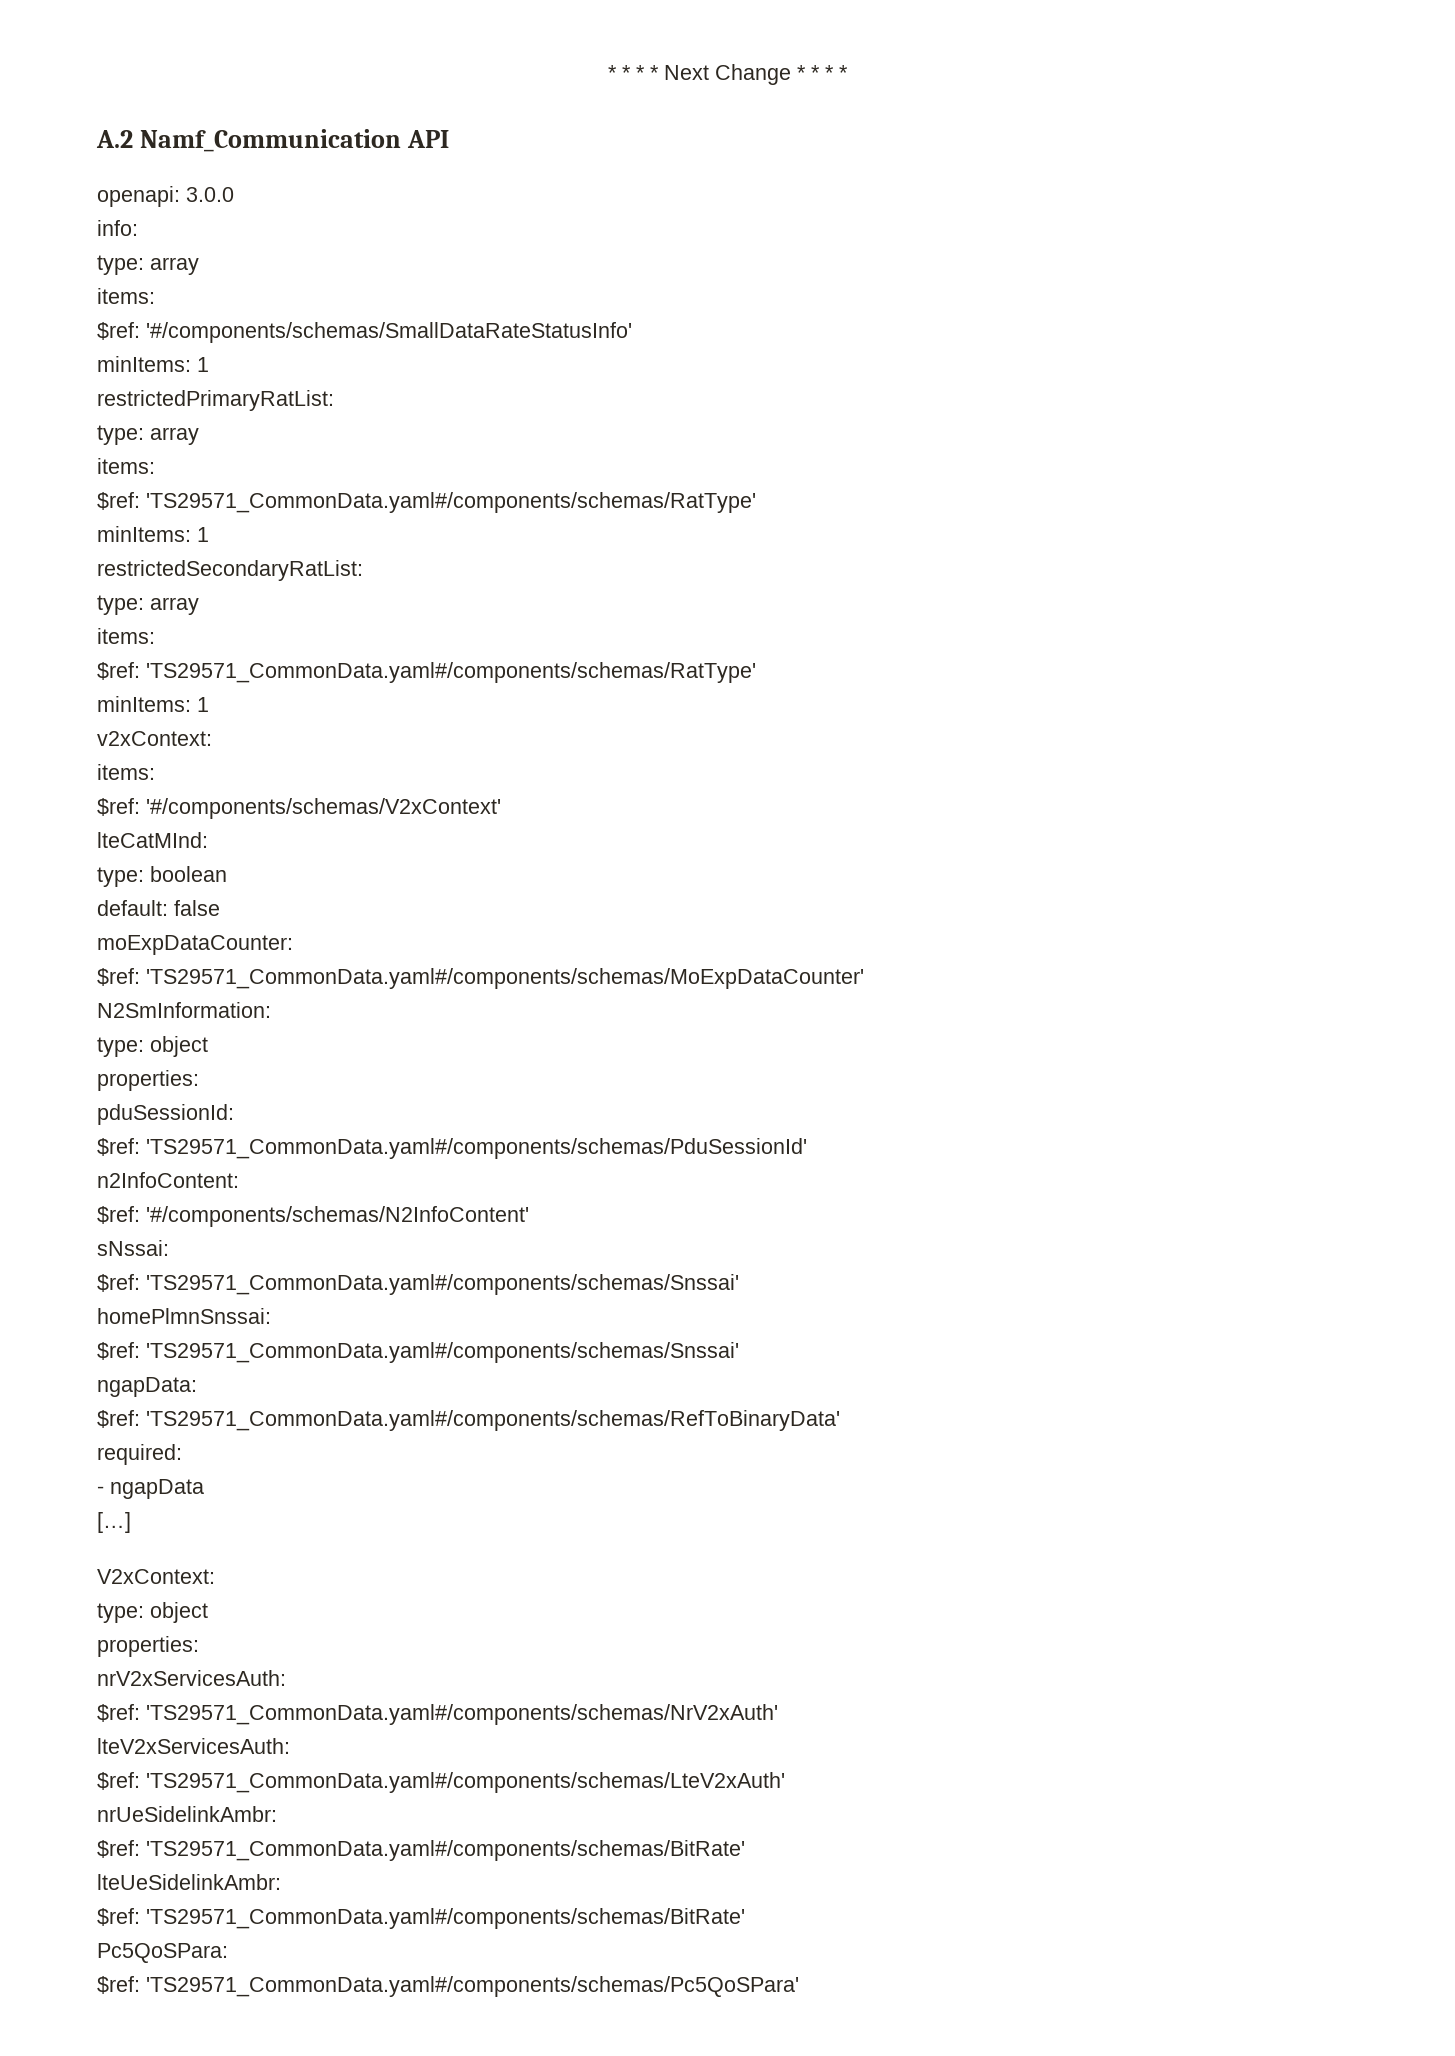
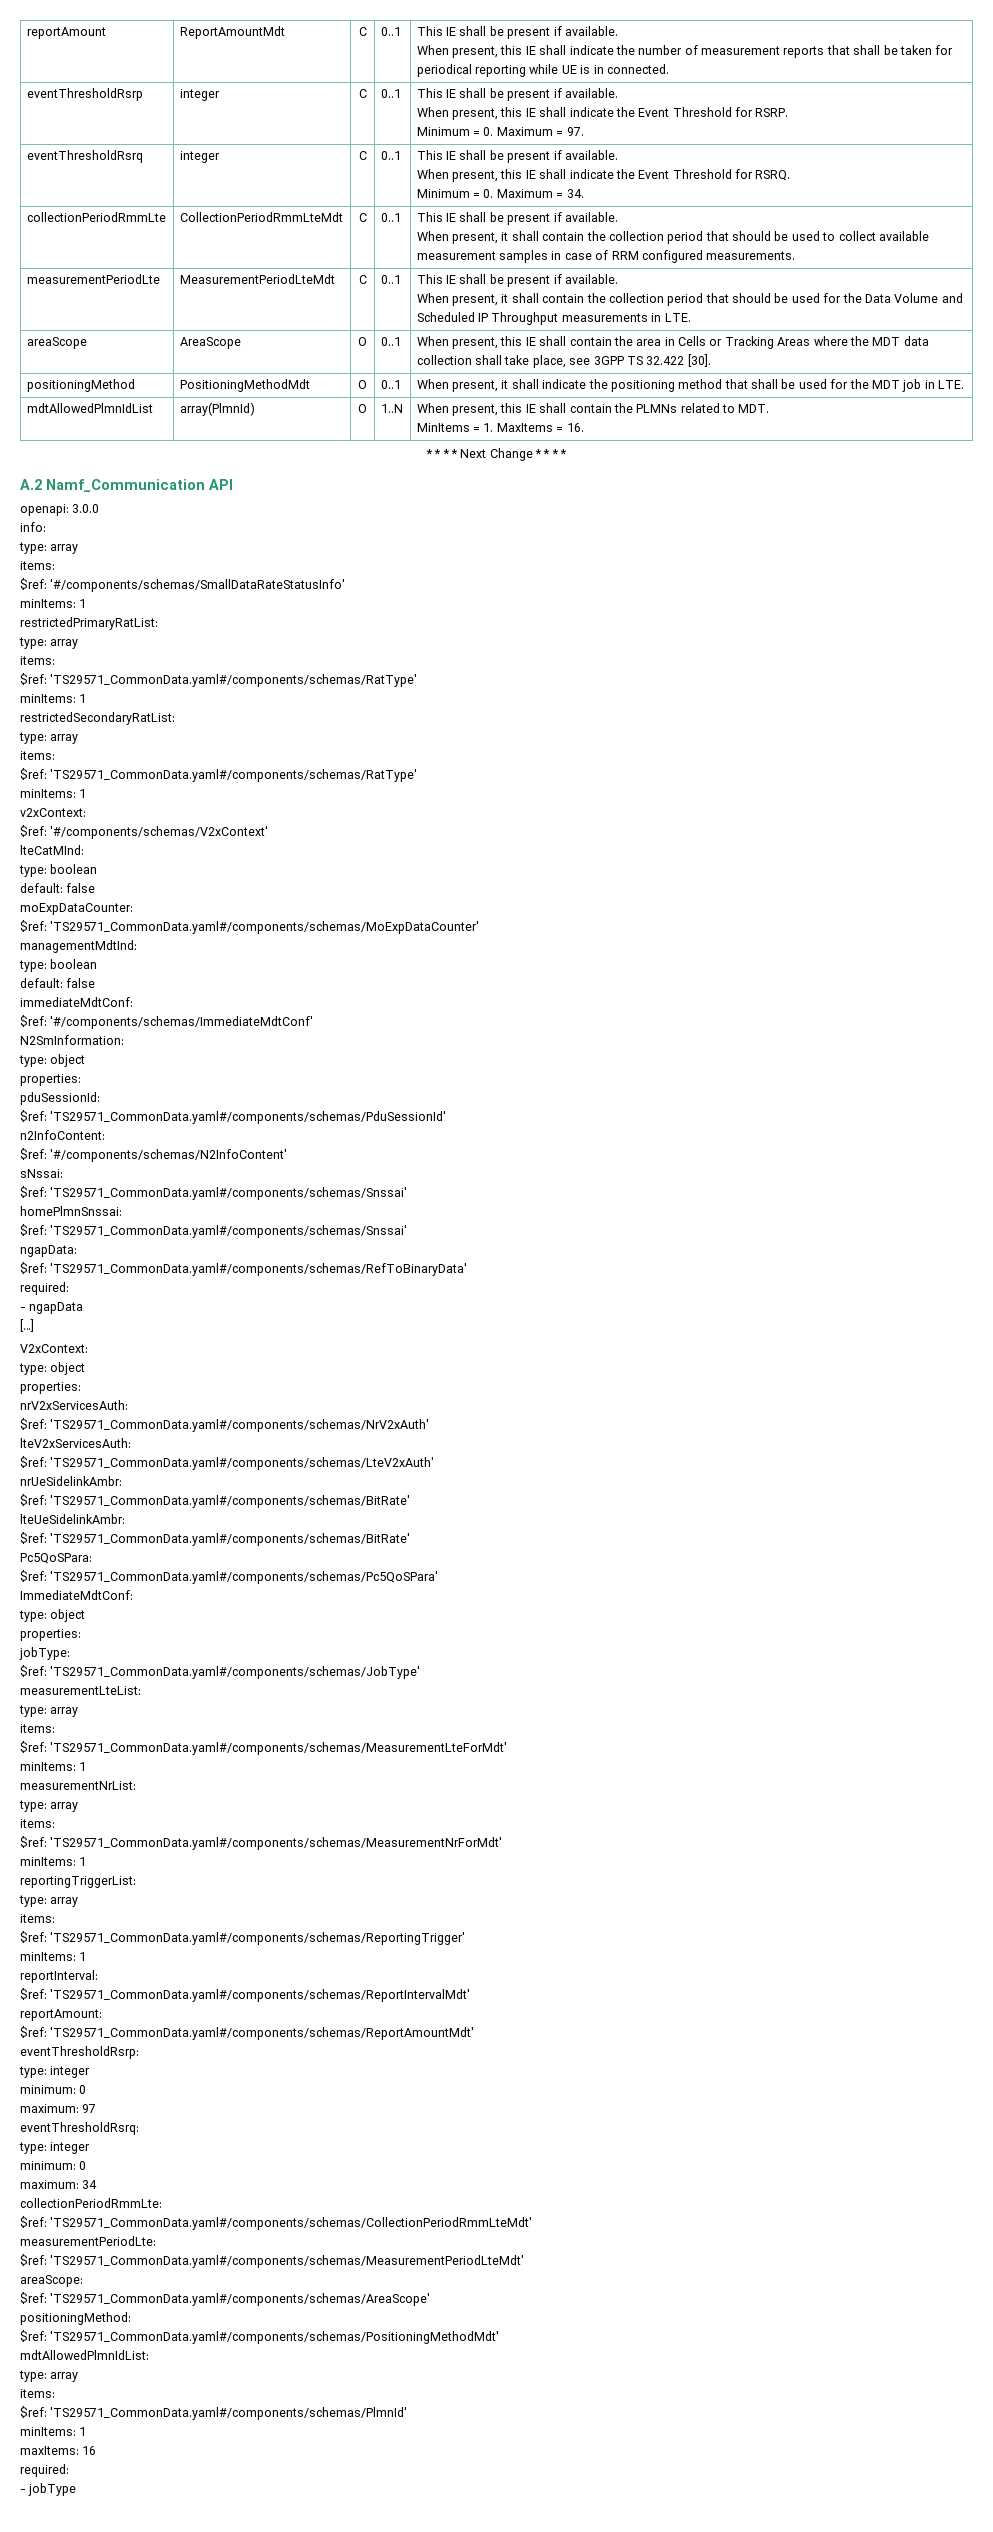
+ reportAmount | ReportAmountMdt | C | 0..1 | This IE shall be present if available.
+ When present, this IE shall indicate the number of measurement reports that shall be taken for periodical reporting while UE is in connected.
+ eventThresholdRsrp | integer | C | 0..1 | This IE shall be present if available.
+ When present, this IE shall indicate the Event Threshold for RSRP.
+ Minimum = 0. Maximum = 97.
+ eventThresholdRsrq | integer | C | 0..1 | This IE shall be present if available.
+ When present, this IE shall indicate the Event Threshold for RSRQ.
+ Minimum = 0. Maximum = 34.
+ collectionPeriodRmmLte | CollectionPeriodRmmLteMdt | C | 0..1 | This IE shall be present if available.
+ When present, it shall contain the collection period that should be used to collect available measurement samples in case of RRM configured measurements.
+ measurementPeriodLte | MeasurementPeriodLteMdt | C | 0..1 | This IE shall be present if available.
+ When present, it shall contain the collection period that should be used for the Data Volume and Scheduled IP Throughput measurements in LTE.
+ areaScope | AreaScope | O | 0..1 | When present, this IE shall contain the area in Cells or Tracking Areas where the MDT data collection shall take place, see 3GPP TS 32.422 [30].
+ positioningMethod | PositioningMethodMdt | O | 0..1 | When present, it shall indicate the positioning method that shall be used for the MDT job in LTE.
+ mdtAllowedPlmnIdList | array(PlmnId) | O | 1..N | When present, this IE shall contain the PLMNs related to MDT.
+ MinItems = 1. MaxItems = 16.
  v2xContext:
- items:
+ managementMdtInd:
+ type: boolean
+ default: false
+ immediateMdtConf:
+ $ref: '#/components/schemas/ImmediateMdtConf'
+ ImmediateMdtConf:
+ type: object
+ properties:
+ jobType:
+ $ref: 'TS29571_CommonData.yaml#/components/schemas/JobType'
+ measurementLteList:
+ type: array
+ items:
+ $ref: 'TS29571_CommonData.yaml#/components/schemas/MeasurementLteForMdt'
+ minItems: 1
+ measurementNrList:
+ type: array
+ items:
+ $ref: 'TS29571_CommonData.yaml#/components/schemas/MeasurementNrForMdt'
+ minItems: 1
+ reportingTriggerList:
+ type: array
+ items:
+ $ref: 'TS29571_CommonData.yaml#/components/schemas/ReportingTrigger'
+ minItems: 1
+ reportInterval:
+ $ref: 'TS29571_CommonData.yaml#/components/schemas/ReportIntervalMdt'
+ reportAmount:
+ $ref: 'TS29571_CommonData.yaml#/components/schemas/ReportAmountMdt'
+ eventThresholdRsrp:
+ type: integer
+ minimum: 0
+ maximum: 97
+ eventThresholdRsrq:
+ type: integer
+ minimum: 0
+ maximum: 34
+ collectionPeriodRmmLte:
+ $ref: 'TS29571_CommonData.yaml#/components/schemas/CollectionPeriodRmmLteMdt'
+ measurementPeriodLte:
+ $ref: 'TS29571_CommonData.yaml#/components/schemas/MeasurementPeriodLteMdt'
+ areaScope:
+ $ref: 'TS29571_CommonData.yaml#/components/schemas/AreaScope'
+ positioningMethod:
+ $ref: 'TS29571_CommonData.yaml#/components/schemas/PositioningMethodMdt'
+ mdtAllowedPlmnIdList:
+ type: array
+ items:
+ $ref: 'TS29571_CommonData.yaml#/components/schemas/PlmnId'
+ minItems: 1
+ maxItems: 16
+ required:
+ - jobType

